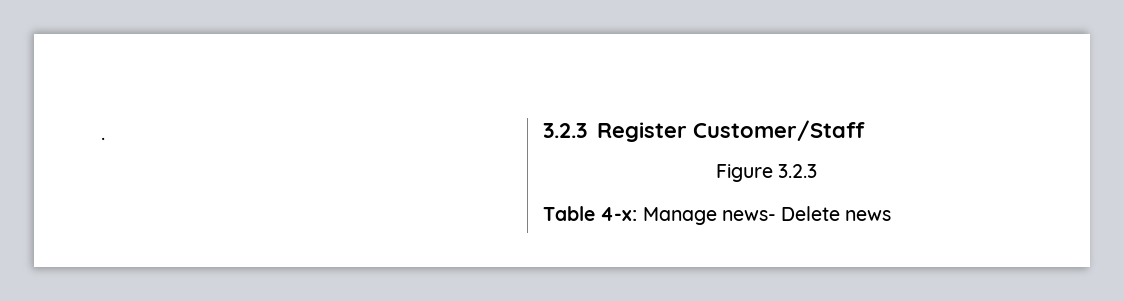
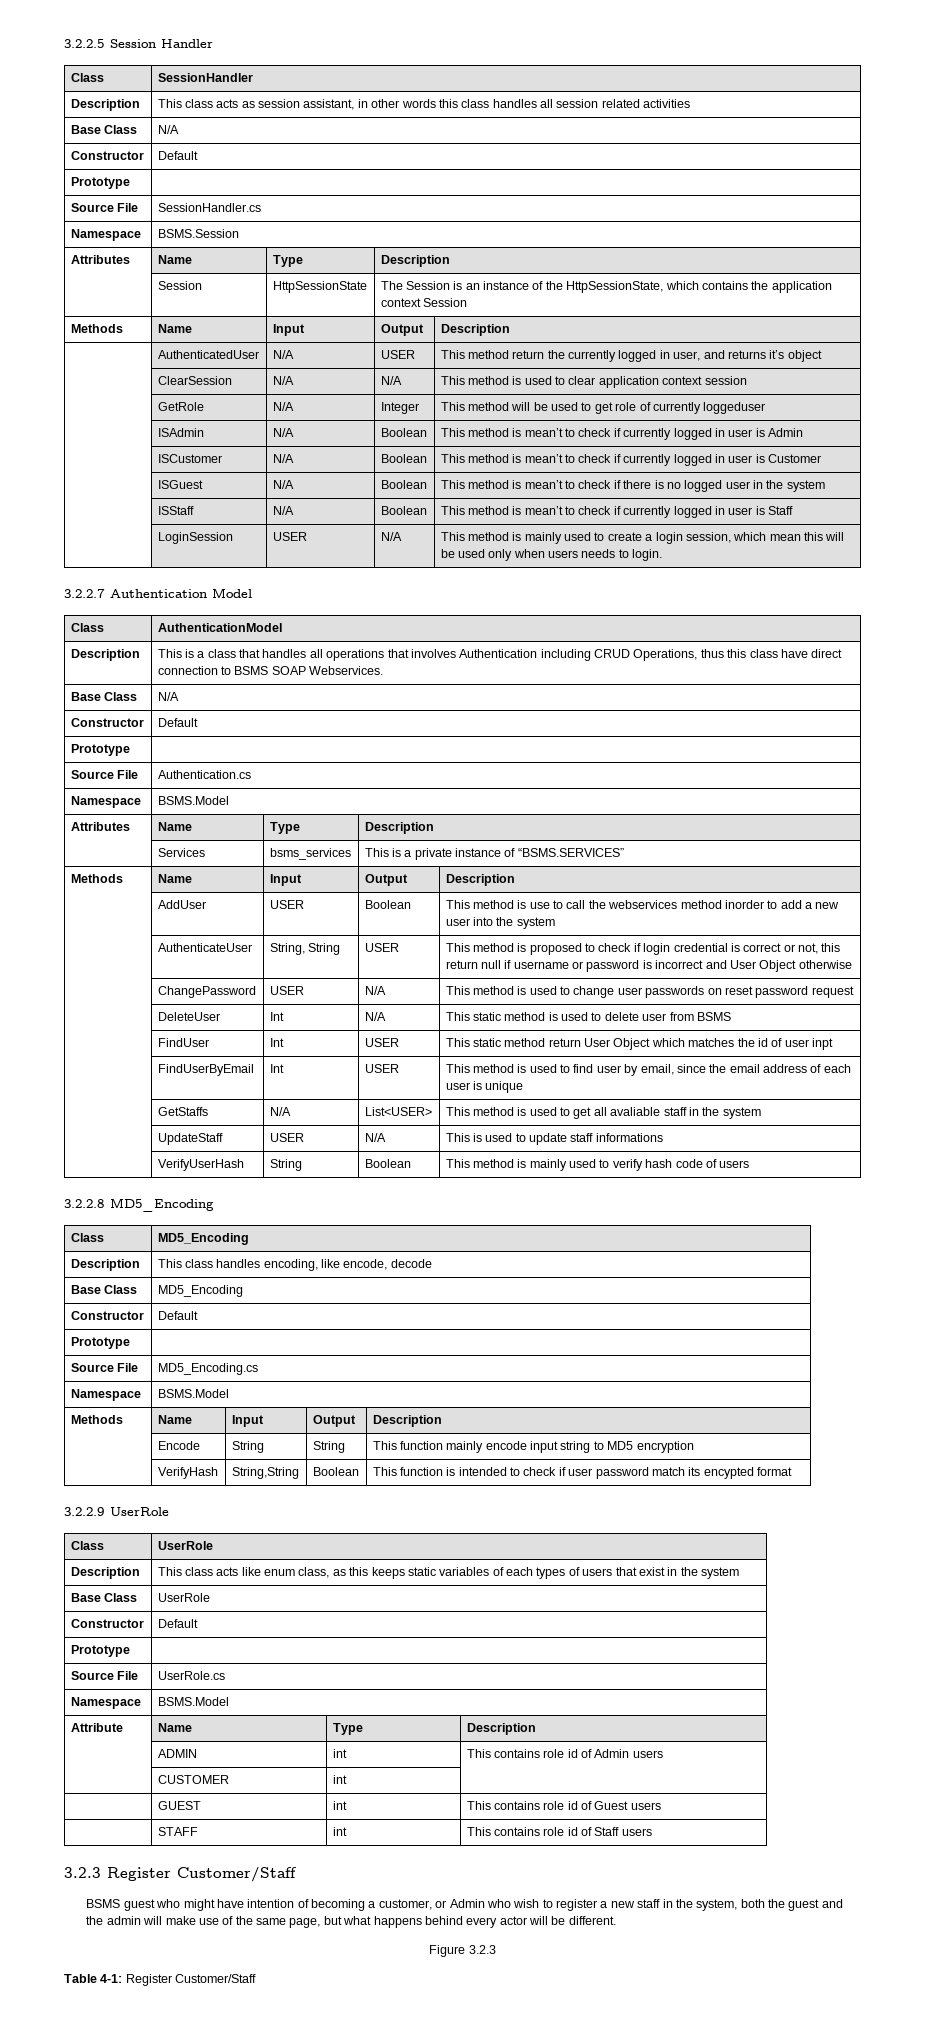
- .
+ 3.2.2.5 Session Handler
+ Class | SessionHandler
+ Description | This class acts as session assistant, in other words this class handles all session related activities
+ Base Class | N/A
+ Constructor | Default
+ Prototype |
+ Source File | SessionHandler.cs
+ Namespace | BSMS.Session
+ Attributes | Name | Type | Description
+ | Session | HttpSessionState | The Session is an instance of the HttpSessionState, which contains the application context Session
+ Methods | Name | Input | Output | Description
+ | AuthenticatedUser | N/A | USER | This method return the currently logged in user, and returns it’s object
+ | ClearSession | N/A | N/A | This method is used to clear application context session
+ | GetRole | N/A | Integer | This method will be used to get role of currently loggeduser
+ | ISAdmin | N/A | Boolean | This method is mean’t to check if currently logged in user is Admin
+ | ISCustomer | N/A | Boolean | This method is mean’t to check if currently logged in user is Customer
+ | ISGuest | N/A | Boolean | This method is mean’t to check if there is no logged user in the system
+ | ISStaff | N/A | Boolean | This method is mean’t to check if currently logged in user is Staff
+ | LoginSession | USER | N/A | This method is mainly used to create a login session, which mean this will be used only when users needs to login.
+ 3.2.2.7 Authentication Model
+ Class | AuthenticationModel
+ Description | This is a class that handles all operations that involves Authentication including CRUD Operations, thus this class have direct connection to BSMS SOAP Webservices.
+ Base Class | N/A
+ Constructor | Default
+ Prototype |
+ Source File | Authentication.cs
+ Namespace | BSMS.Model
+ Attributes | Name | Type | Description
+ | Services | bsms_services | This is a private instance of “BSMS.SERVICES”
+ Methods | Name | Input | Output | Description
+ | AddUser | USER | Boolean | This method is use to call the webservices method inorder to add a new user into the system
+ | AuthenticateUser | String, String | USER | This method is proposed to check if login credential is correct or not, this return null if username or password is incorrect and User Object otherwise
+ | ChangePassword | USER | N/A | This method is used to change user passwords on reset password request
+ | DeleteUser | Int | N/A | This static method is used to delete user from BSMS
+ | FindUser | Int | USER | This static method return User Object which matches the id of user inpt
+ | FindUserByEmail | Int | USER | This method is used to find user by email, since the email address of each user is unique
+ | GetStaffs | N/A | List<USER> | This method is used to get all avaliable staff in the system
+ | UpdateStaff | USER | N/A | This is used to update staff informations
+ | VerifyUserHash | String | Boolean | This method is mainly used to verify hash code of users
+ 3.2.2.8 MD5_Encoding
+ Class | MD5_Encoding
+ Description | This class handles encoding, like encode, decode
+ Base Class | MD5_Encoding
+ Constructor | Default
+ Prototype |
+ Source File | MD5_Encoding.cs
+ Namespace | BSMS.Model
+ Methods | Name | Input | Output | Description
+ | Encode | String | String | This function mainly encode input string to MD5 encryption
+ | VerifyHash | String,String | Boolean | This function is intended to check if user password match its encypted format
+ 3.2.2.9 UserRole
+ Class | UserRole
+ Description | This class acts like enum class, as this keeps static variables of each types of users that exist in the system
+ Base Class | UserRole
+ Constructor | Default
+ Prototype |
+ Source File | UserRole.cs
+ Namespace | BSMS.Model
+ Attribute | Name | Type | Description
+ | ADMIN | int | This contains role id of Admin users
+ | CUSTOMER | int |
+ | GUEST | int | This contains role id of Guest users
+ | STAFF | int | This contains role id of Staff users
  3.2.3 Register Customer/Staff
+ BSMS guest who might have intention of becoming a customer, or Admin who wish to register a new staff in the system, both the guest and the admin will make use of the same page, but what happens behind every actor will be different.
  Figure 3.2.3
- Table 4-x: Manage news- Delete news
+ Table 4-1: Register Customer/Staff

